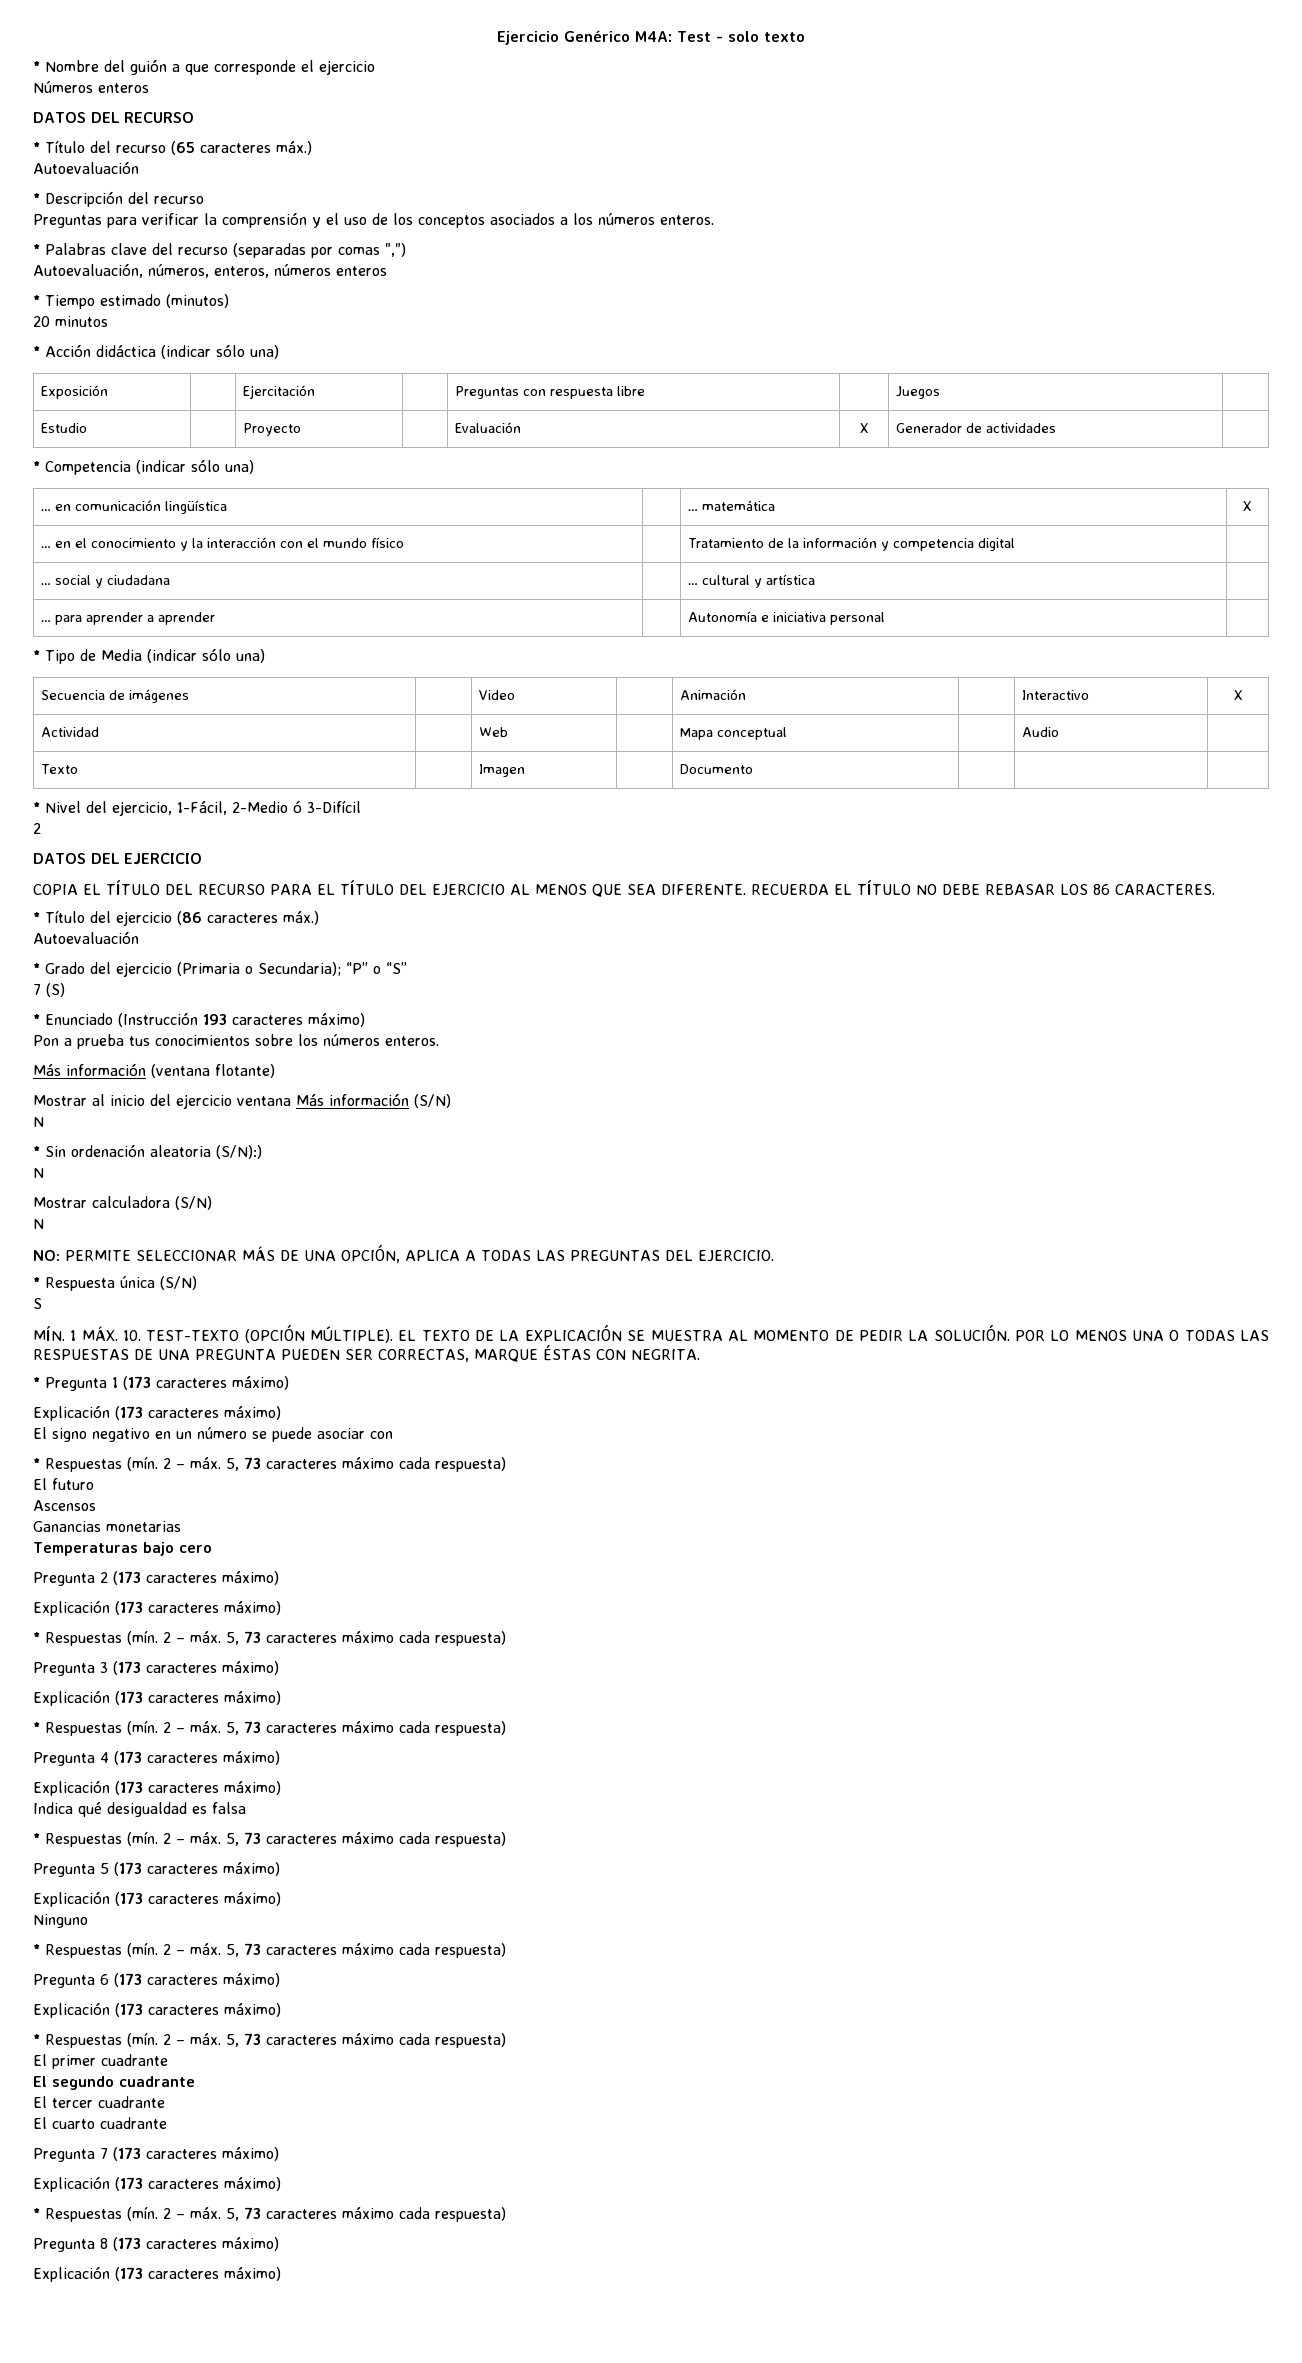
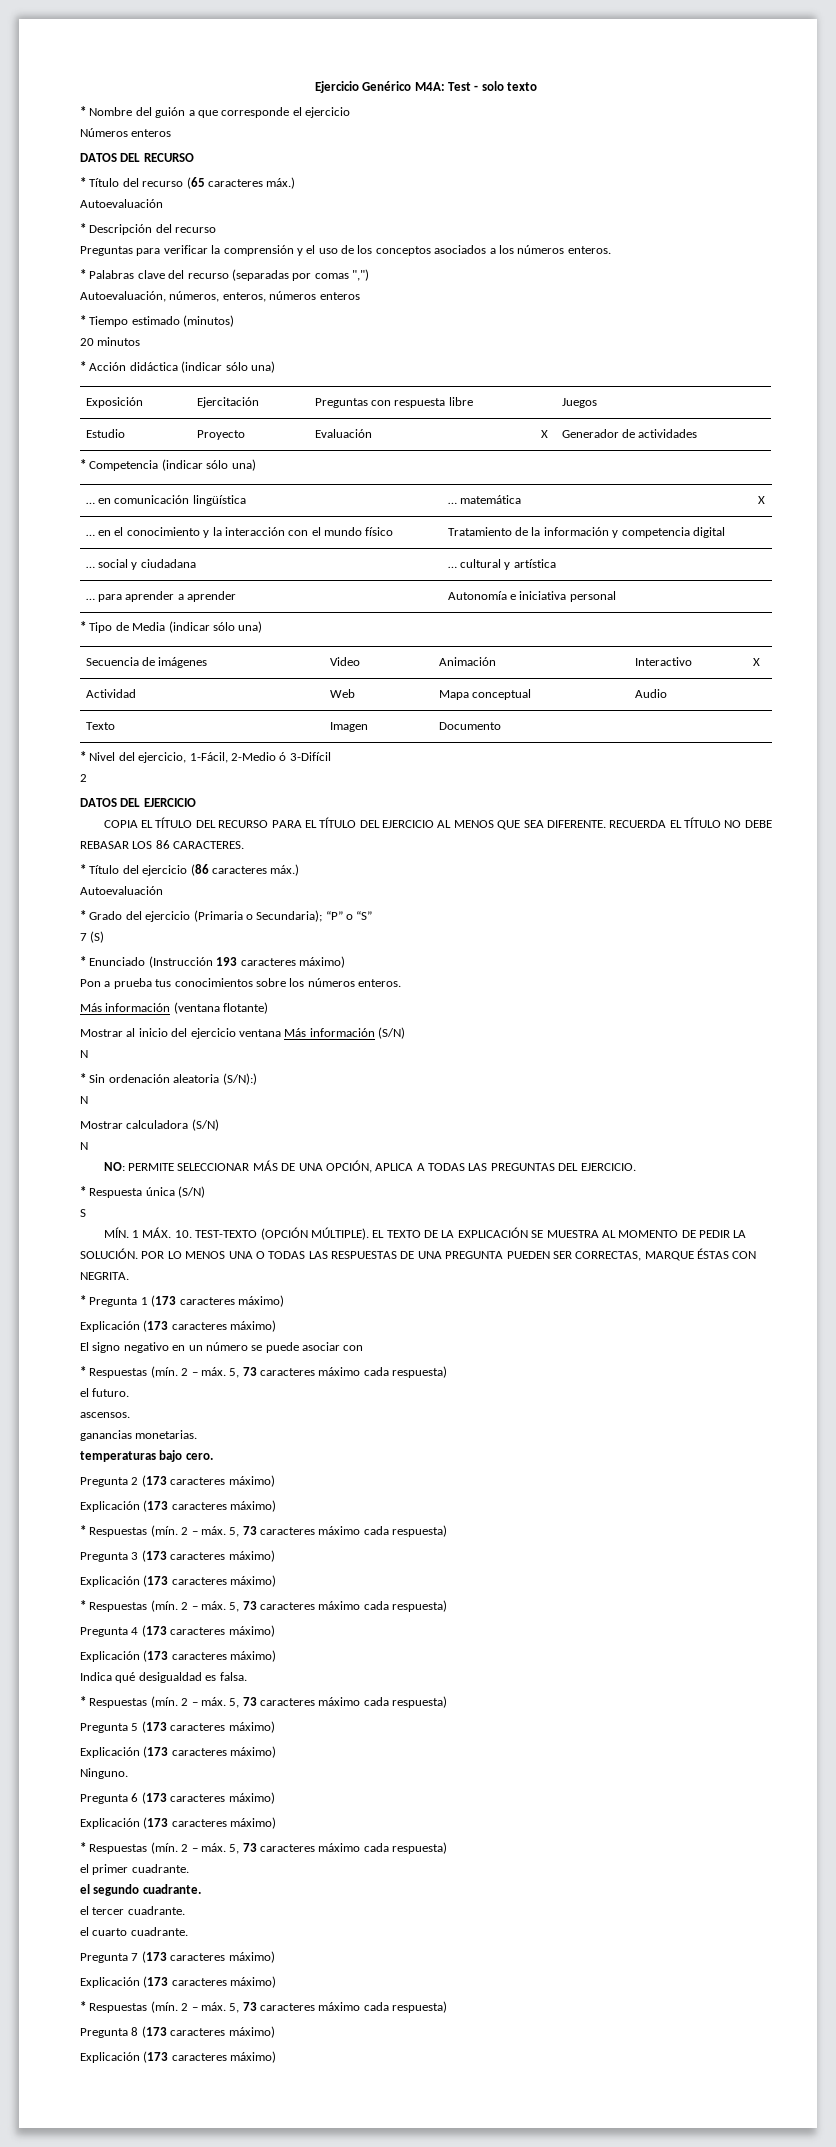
- El futuro
- Ascensos
- Ganancias monetarias
- Temperaturas bajo cero
+ el futuro.
+ ascensos.
+ ganancias monetarias.
+ temperaturas bajo cero.
- Indica qué desigualdad es falsa
+ Indica qué desigualdad es falsa.
- Ninguno
- * Respuestas (mín. 2 – máx. 5, 73 caracteres máximo cada respuesta)
+ Ninguno.
- El primer cuadrante
- El segundo cuadrante
- El tercer cuadrante
- El cuarto cuadrante
+ el primer cuadrante.
+ el segundo cuadrante.
+ el tercer cuadrante.
+ el cuarto cuadrante.

